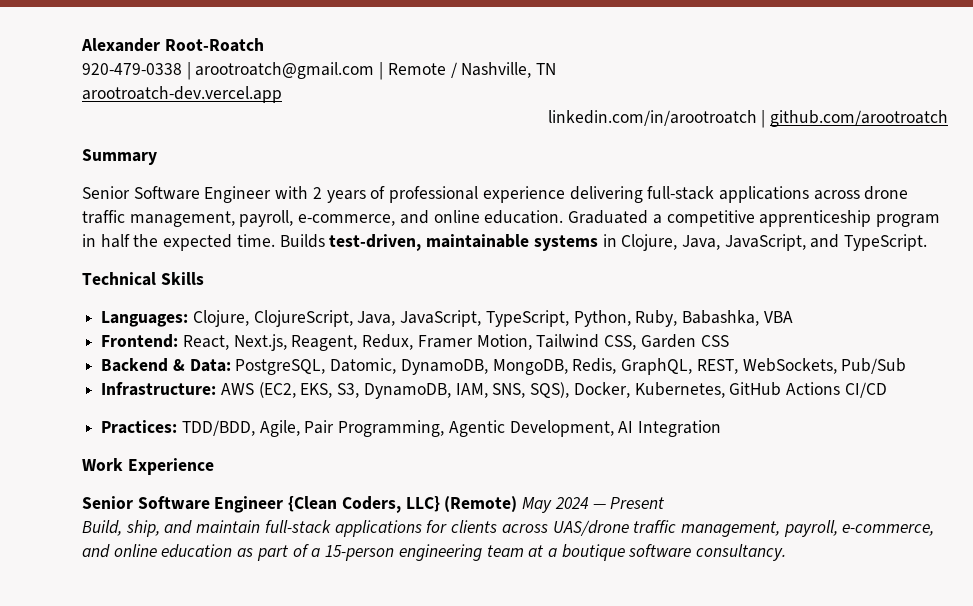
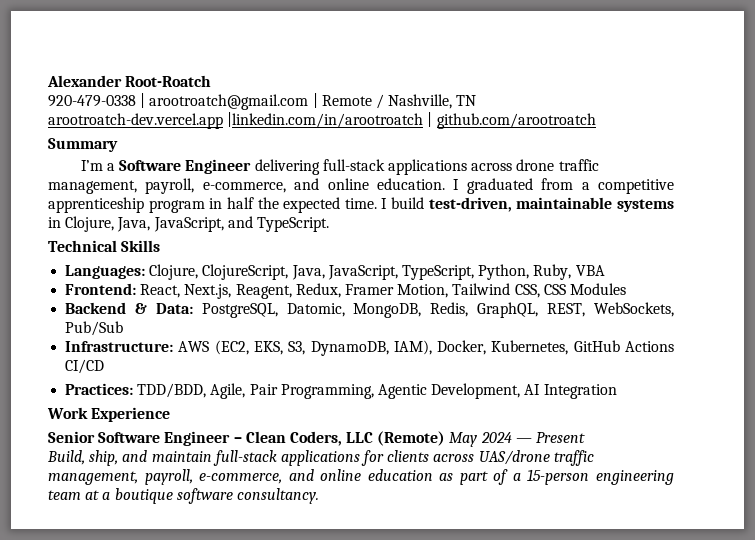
- arootroatch-dev.vercel.app
- linkedin.com/in/arootroatch | github.com/arootroatch
+ arootroatch-dev.vercel.app |linkedin.com/in/arootroatch | github.com/arootroatch
- Senior Software Engineer with 2 years of professional experience delivering full-stack applications across drone traffic management, payroll, e-commerce, and online education.
+ I’m a Software Engineer delivering full-stack applications across drone traffic management, payroll, e-commerce, and online education.
- Graduated a competitive apprenticeship program in half the expected time.
+ I graduated from a competitive apprenticeship program in half the expected time.
- Builds test-driven, maintainable systems in Clojure, Java, JavaScript, and TypeScript.
+ I build test-driven, maintainable systems in Clojure, Java, JavaScript, and TypeScript.
- Languages: Clojure, ClojureScript, Java, JavaScript, TypeScript, Python, Ruby, Babashka, VBA
+ Languages: Clojure, ClojureScript, Java, JavaScript, TypeScript, Python, Ruby, VBA
- Frontend: React, Next.js, Reagent, Redux, Framer Motion, Tailwind CSS, Garden CSS
+ Frontend: React, Next.js, Reagent, Redux, Framer Motion, Tailwind CSS, CSS Modules
- Backend & Data: PostgreSQL, Datomic, DynamoDB, MongoDB, Redis, GraphQL, REST, WebSockets, Pub/Sub
+ Backend & Data: PostgreSQL, Datomic, MongoDB, Redis, GraphQL, REST, WebSockets, Pub/Sub
- Infrastructure: AWS (EC2, EKS, S3, DynamoDB, IAM, SNS, SQS), Docker, Kubernetes, GitHub Actions CI/CD
+ Infrastructure: AWS (EC2, EKS, S3, DynamoDB, IAM), Docker, Kubernetes, GitHub Actions CI/CD
- Senior Software Engineer {Clean Coders, LLC} (Remote) May 2024 — Present
+ Senior Software Engineer – Clean Coders, LLC (Remote) May 2024 — Present

